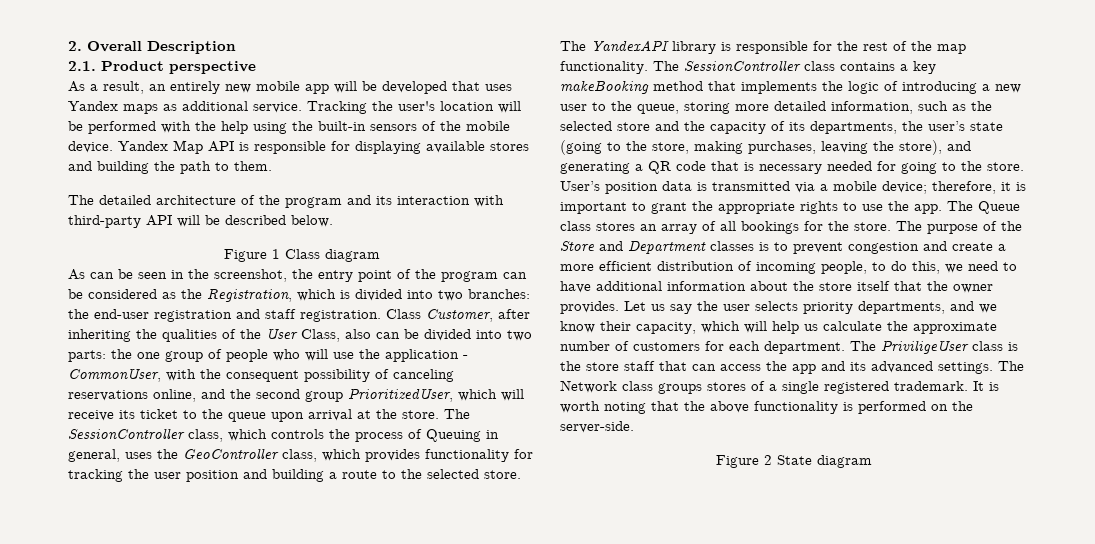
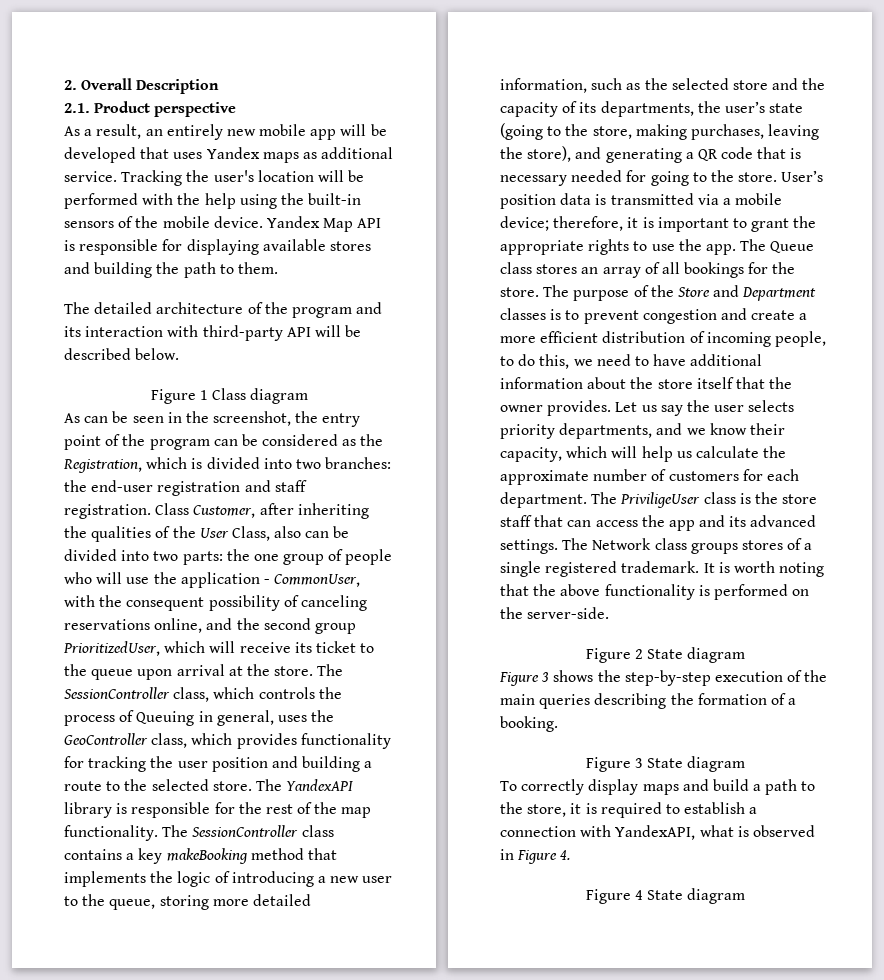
+ Figure 3 shows the step-by-step execution of the main queries describing the formation of a booking.
+ Figure 3 State diagram
+ To correctly display maps and build a path to the store, it is required to establish a connection with YandexAPI, what is observed in Figure 4.
+ Figure 4 State diagram

